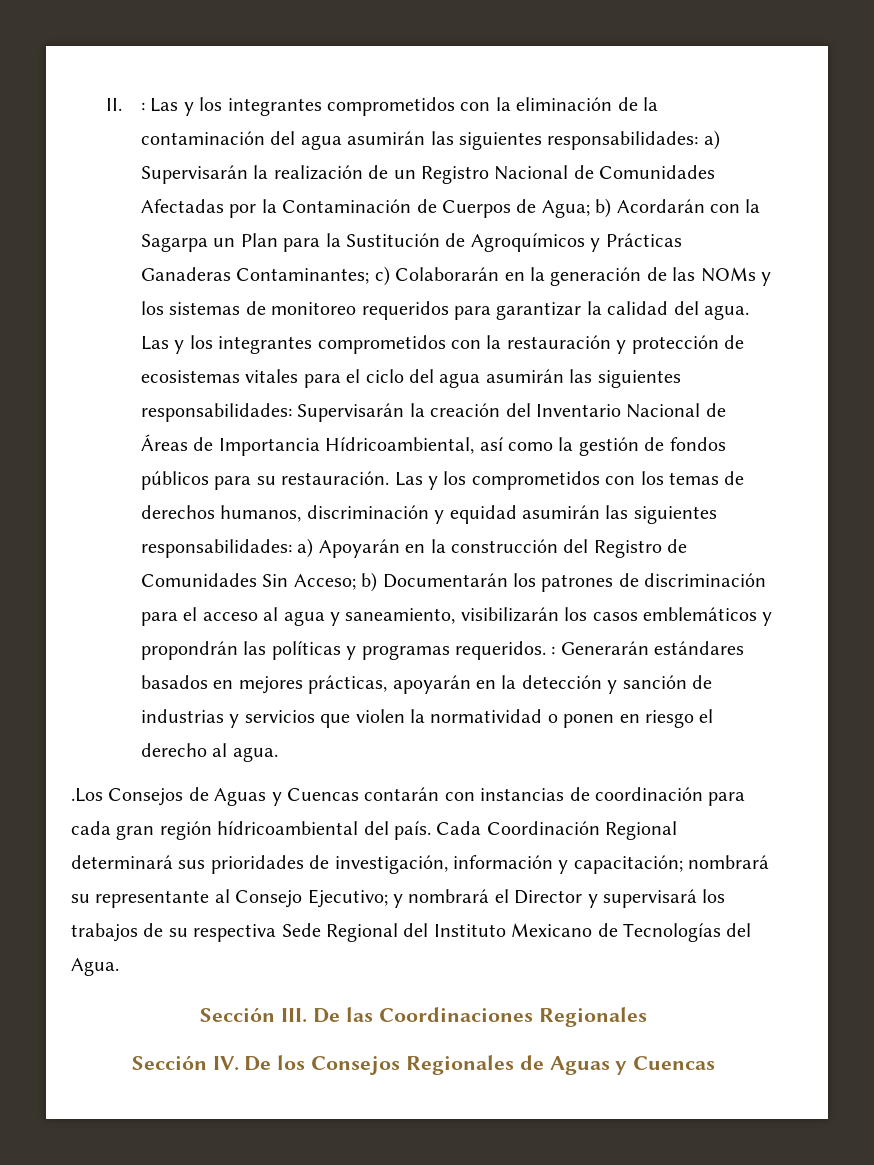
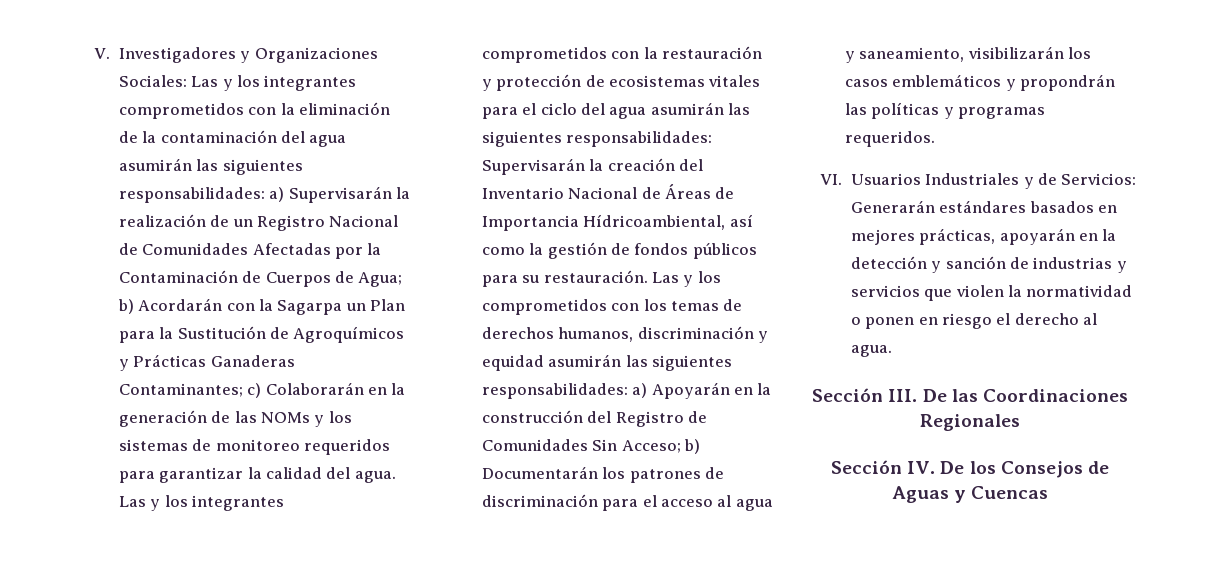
- II. :
+ V. Investigadores y Organizaciones Sociales:
- b) Documentarán los patrones de discriminación para el acceso al agua y saneamiento, visibilizarán los casos emblemáticos y propondrán las políticas y programas requeridos. :
+ b) Documentarán los patrones de discriminación para el acceso al agua y saneamiento, visibilizarán los casos emblemáticos y propondrán las políticas y programas requeridos.
+ VI. Usuarios Industriales y de Servicios:
- .Los Consejos de Aguas y Cuencas contarán con instancias de coordinación para cada gran región hídricoambiental del país. Cada Coordinación Regional determinará sus prioridades de investigación, información y capacitación; nombrará su representante al Consejo Ejecutivo; y nombrará el Director y supervisará los trabajos de su respectiva Sede Regional del Instituto Mexicano de Tecnologías del Agua.
- Sección IV. De los Consejos Regionales de Aguas y Cuencas
+ Sección IV. De los Consejos de Aguas y Cuencas

